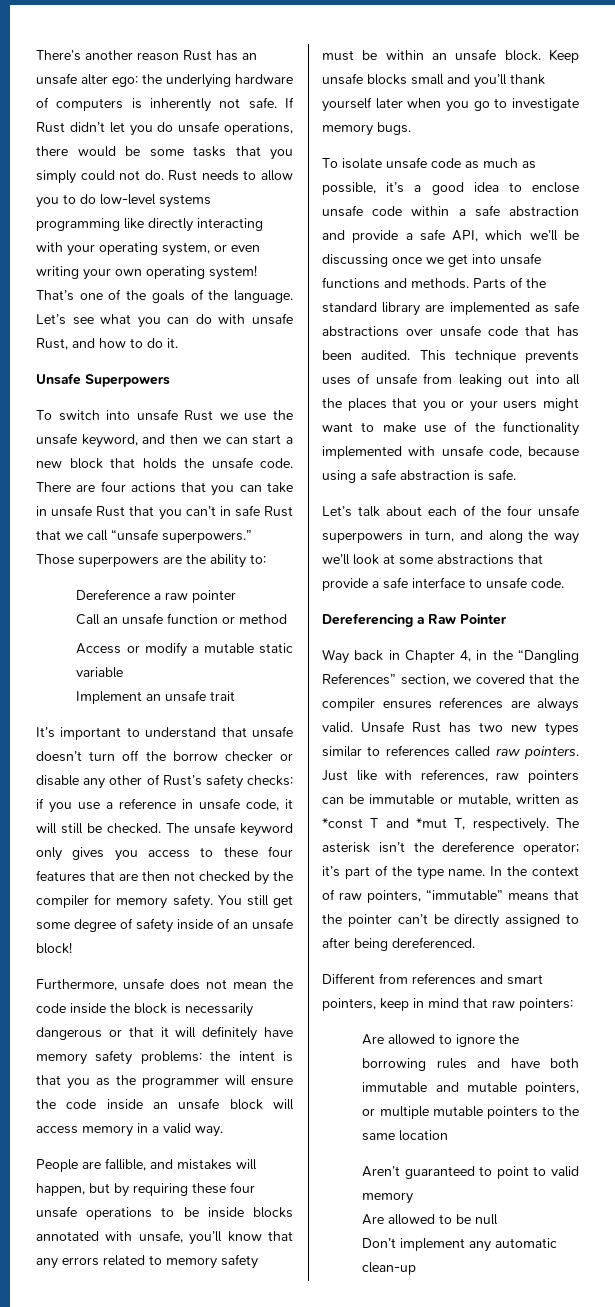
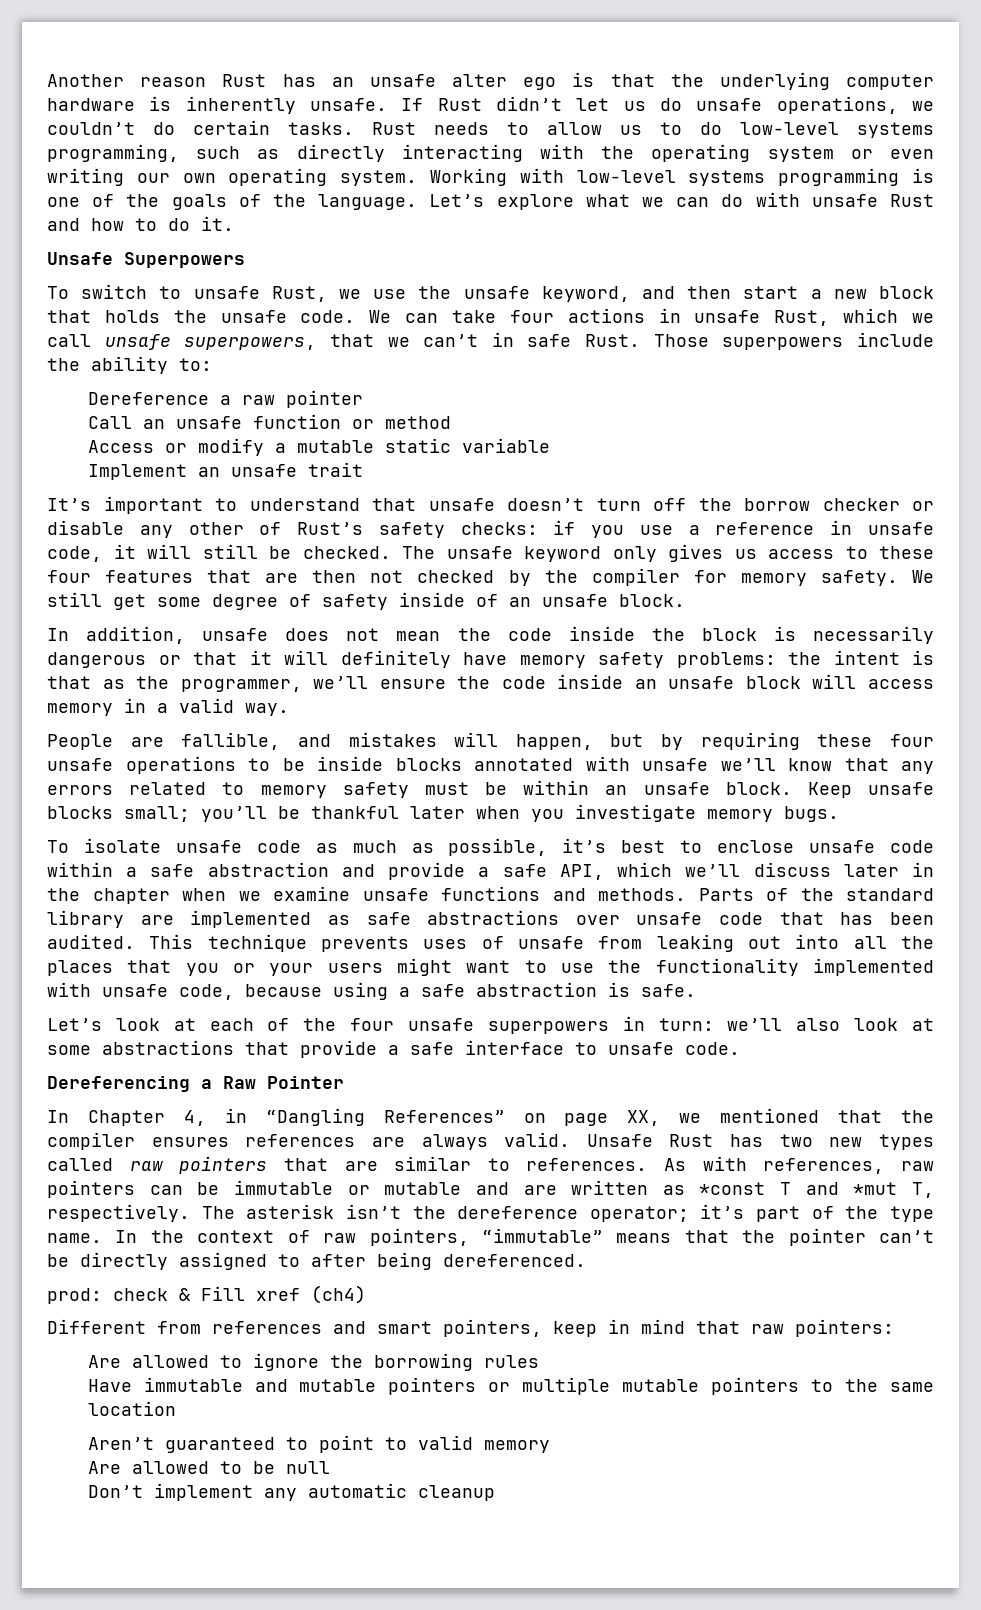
- There’s another reason Rust has an unsafe alter ego: the underlying hardware of computers is inherently not safe.
+ Another reason Rust has an unsafe alter ego is that the underlying computer hardware is inherently unsafe.
- If Rust didn’t let you do unsafe operations, there would be some tasks that you simply could not do.
+ If Rust didn’t let us do unsafe operations, we couldn’t do certain tasks.
- Rust needs to allow you to do low-level systems programming like directly interacting with your operating system, or even writing your own operating system! That’s one of the goals of the language.
+ Rust needs to allow us to do low-level systems programming, such as directly interacting with the operating system or even writing our own operating system. Working with low-level systems programming is one of the goals of the language.
- Let’s see what you can do with unsafe Rust, and how to do it.
+ Let’s explore what we can do with unsafe Rust and how to do it.
- To switch into unsafe Rust we use the unsafe keyword, and then we can start a new block that holds the unsafe code.
+ To switch to unsafe Rust, we use the unsafe keyword, and then start a new block that holds the unsafe code.
- There are four actions that you can take in unsafe Rust that you can’t in safe Rust that we call “unsafe superpowers.”
+ We can take four actions in unsafe Rust, which we call unsafe superpowers, that we can’t in safe Rust.
- Those superpowers are the ability to:
+ Those superpowers include the ability to:
- The unsafe keyword only gives you access to these four features that are then not checked by the compiler for memory safety.
+ The unsafe keyword only gives us access to these four features that are then not checked by the compiler for memory safety.
- You still get some degree of safety inside of an unsafe block!
- Furthermore, unsafe does not mean the code inside the block is necessarily dangerous or that it will definitely have memory safety problems: the intent is that you as the programmer will ensure the code inside an unsafe block will access memory in a valid way.
+ We still get some degree of safety inside of an unsafe block.
+ In addition, unsafe does not mean the code inside the block is necessarily dangerous or that it will definitely have memory safety problems: the intent is that as the programmer, we’ll ensure the code inside an unsafe block will access memory in a valid way.
- People are fallible, and mistakes will happen, but by requiring these four unsafe operations to be inside blocks annotated with unsafe, you’ll know that any errors related to memory safety must be within an unsafe block.
+ People are fallible, and mistakes will happen, but by requiring these four unsafe operations to be inside blocks annotated with unsafe we’ll know that any errors related to memory safety must be within an unsafe block.
- Keep unsafe blocks small and you’ll thank yourself later when you go to investigate memory bugs.
+ Keep unsafe blocks small; you’ll be thankful later when you investigate memory bugs.
- To isolate unsafe code as much as possible, it’s a good idea to enclose unsafe code within a safe abstraction and provide a safe API, which we’ll be discussing once we get into unsafe functions and methods.
+ To isolate unsafe code as much as possible, it’s best to enclose unsafe code within a safe abstraction and provide a safe API, which we’ll discuss later in the chapter when we examine unsafe functions and methods.
- This technique prevents uses of unsafe from leaking out into all the places that you or your users might want to make use of the functionality implemented with unsafe code, because using a safe abstraction is safe.
+ This technique prevents uses of unsafe from leaking out into all the places that you or your users might want to use the functionality implemented with unsafe code, because using a safe abstraction is safe.
- Let’s talk about each of the four unsafe superpowers in turn, and along the way we’ll look at some abstractions that provide a safe interface to unsafe code.
+ Let’s look at each of the four unsafe superpowers in turn: we’ll also look at some abstractions that provide a safe interface to unsafe code.
- Way back in Chapter 4, in the “Dangling References” section, we covered that the compiler ensures references are always valid.
+ In Chapter 4, in “Dangling References” on page XX, we mentioned that the compiler ensures references are always valid.
- Unsafe Rust has two new types similar to references called raw pointers. Just like with references, raw pointers can be immutable or mutable, written as *const T and *mut T, respectively.
+ Unsafe Rust has two new types called raw pointers that are similar to references. As with references, raw pointers can be immutable or mutable and are written as *const T and *mut T, respectively.
+ prod: check & Fill xref (ch4)
- Are allowed to ignore the borrowing rules and have both immutable and mutable pointers, or multiple mutable pointers to the same location
+ Are allowed to ignore the borrowing rules
+ Have immutable and mutable pointers or multiple mutable pointers to the same location
- Don’t implement any automatic clean-up
+ Don’t implement any automatic cleanup

